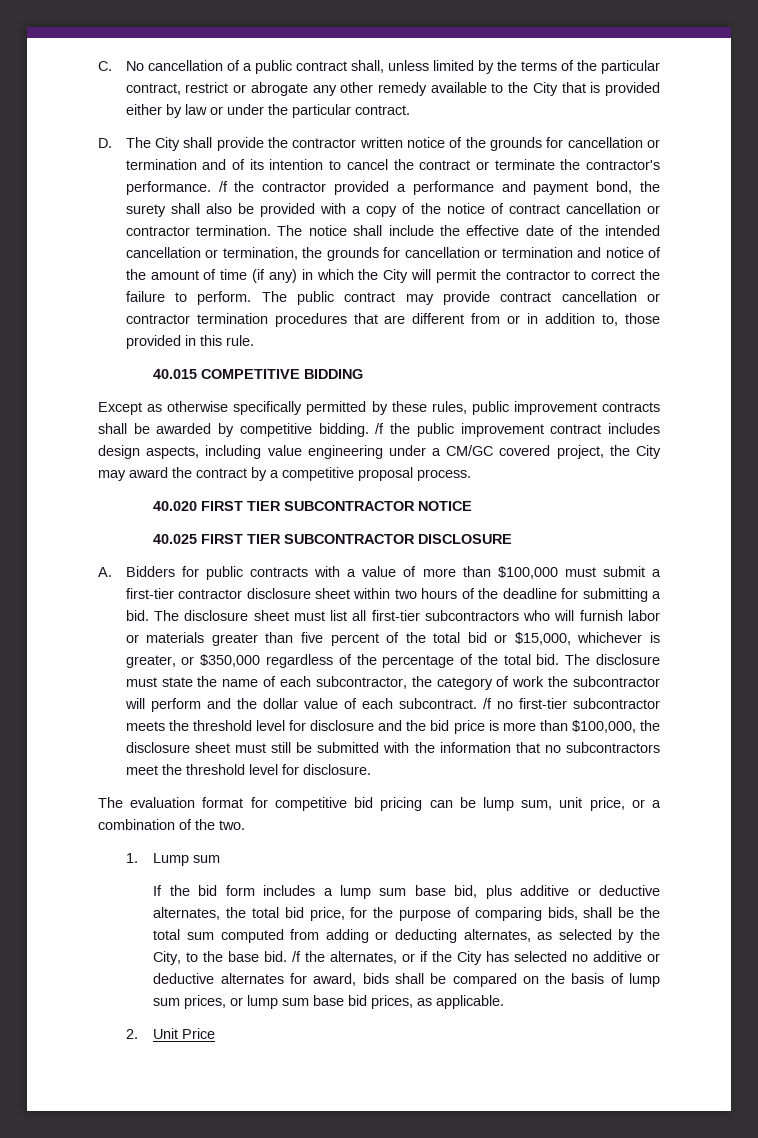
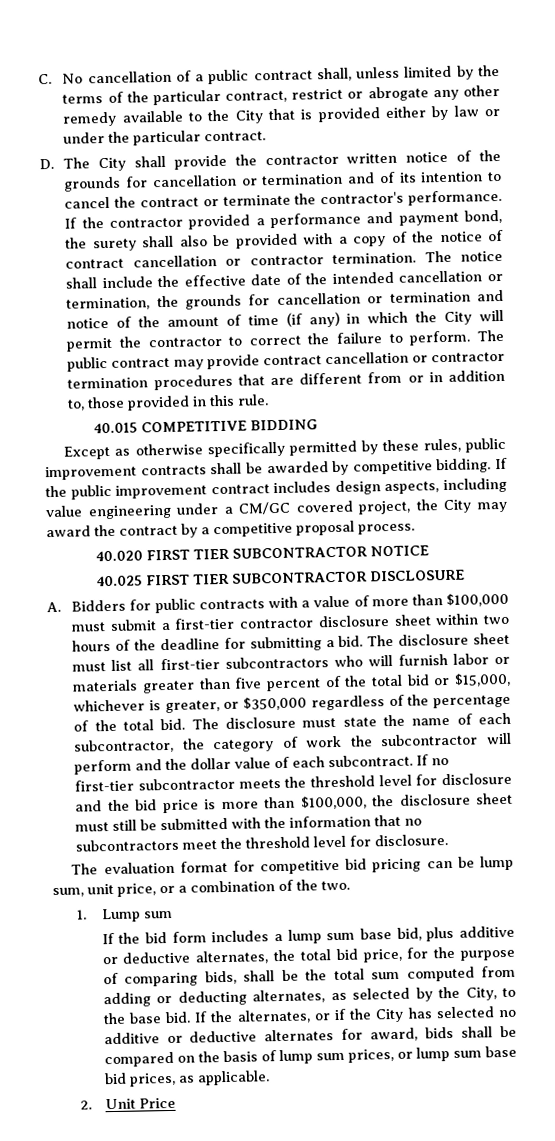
- /f the contractor provided a performance and payment bond, the surety shall also be provided with a copy of the notice of contract cancellation or contractor termination.
+ If the contractor provided a performance and payment bond, the surety shall also be provided with a copy of the notice of contract cancellation or contractor termination.
- /f the public improvement contract includes design aspects, including value engineering under a CM/GC covered project, the City may award the contract by a competitive proposal process.
+ If the public improvement contract includes design aspects, including value engineering under a CM/GC covered project, the City may award the contract by a competitive proposal process.
- /f no first-tier subcontractor meets the threshold level for disclosure and the bid price is more than $100,000, the disclosure sheet must still be submitted with the information that no subcontractors meet the threshold level for disclosure.
+ If no first-tier subcontractor meets the threshold level for disclosure and the bid price is more than $100,000, the disclosure sheet must still be submitted with the information that no subcontractors meet the threshold level for disclosure.
- /f the alternates, or if the City has selected no additive or deductive alternates for award, bids shall be compared on the basis of lump sum prices, or lump sum base bid prices, as applicable.
+ If the alternates, or if the City has selected no additive or deductive alternates for award, bids shall be compared on the basis of lump sum prices, or lump sum base bid prices, as applicable.

